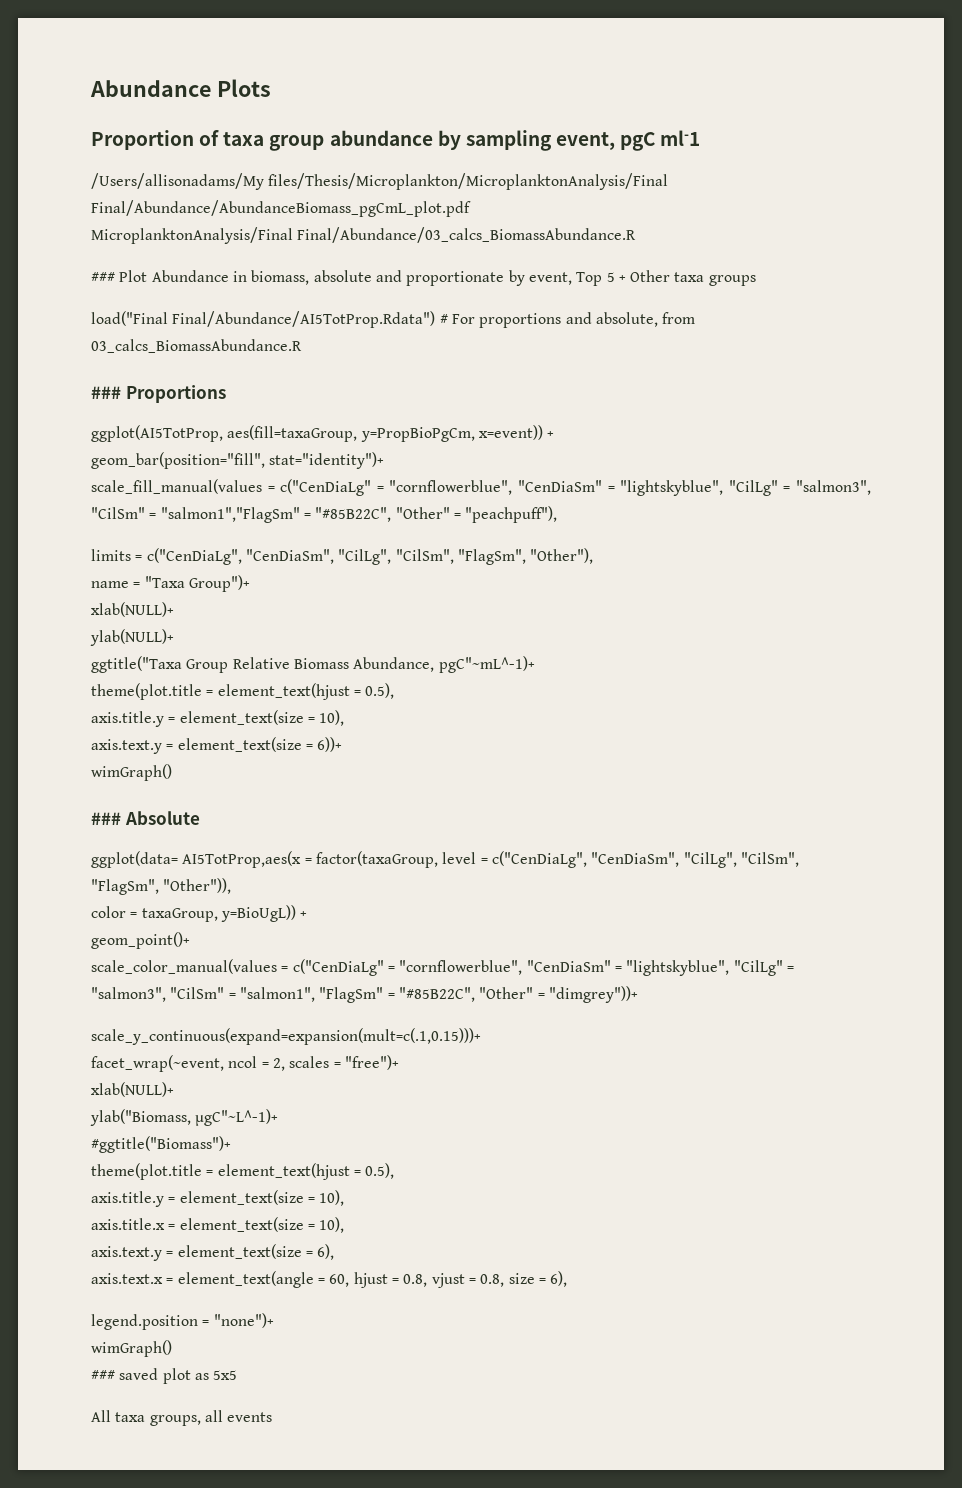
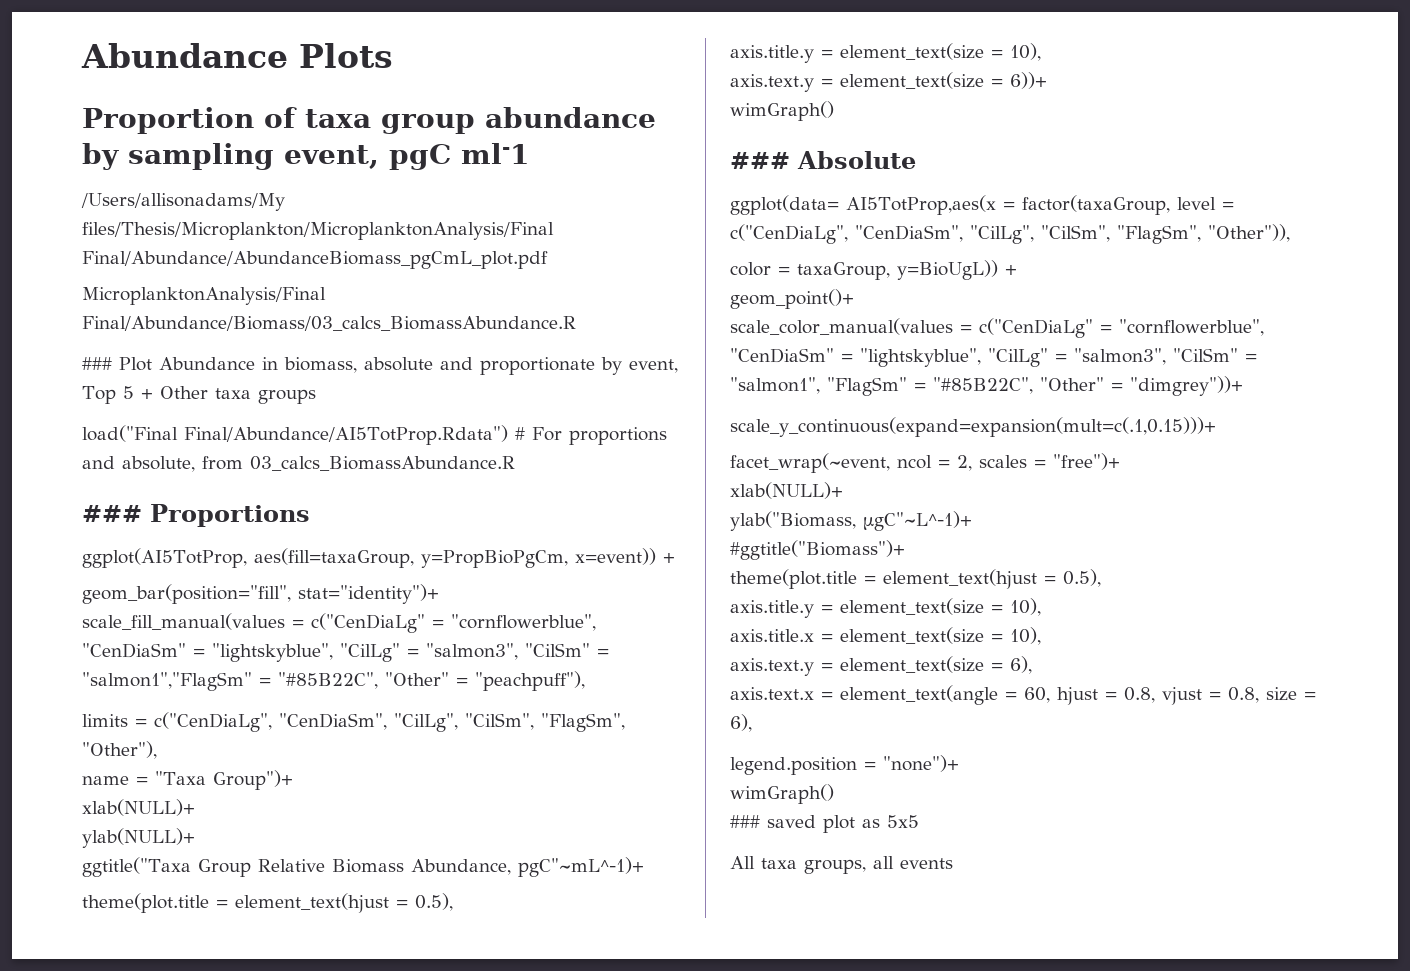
- MicroplanktonAnalysis/Final Final/Abundance/03_calcs_BiomassAbundance.R
+ MicroplanktonAnalysis/Final Final/Abundance/Biomass/03_calcs_BiomassAbundance.R

